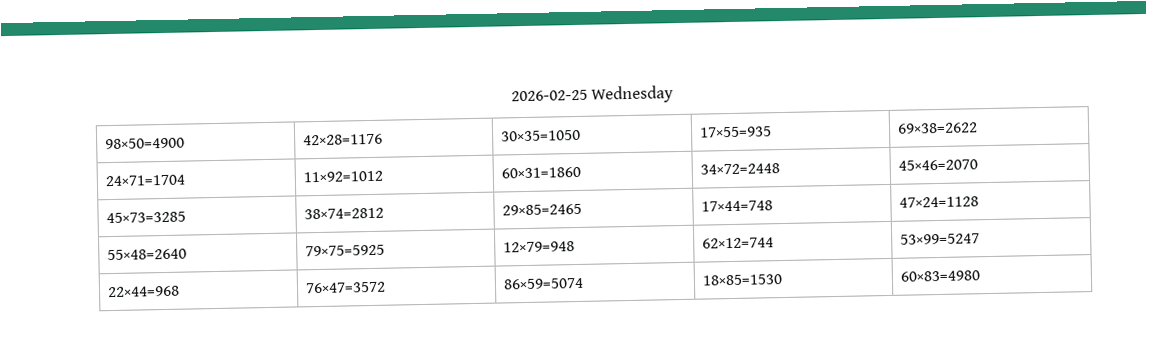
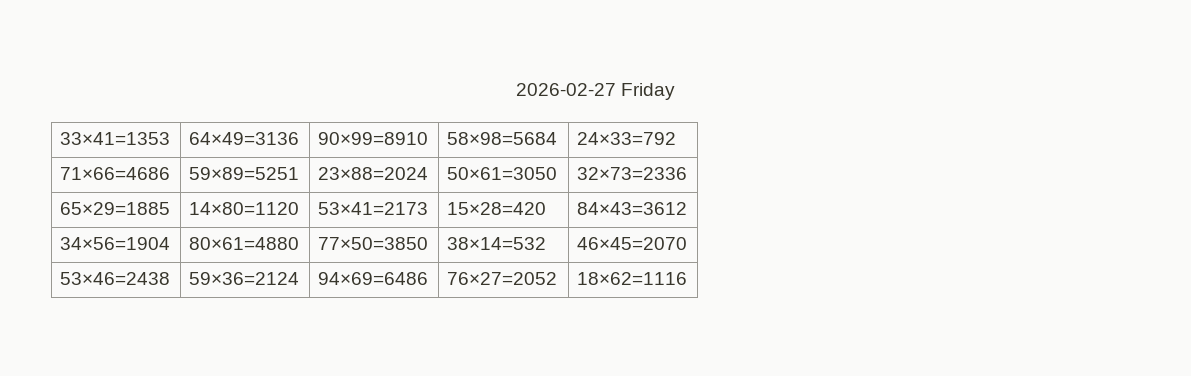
- 2026-02-25 Wednesday
- 98×50=4900 | 42×28=1176 | 30×35=1050 | 17×55=935 | 69×38=2622
- 24×71=1704 | 11×92=1012 | 60×31=1860 | 34×72=2448 | 45×46=2070
- 45×73=3285 | 38×74=2812 | 29×85=2465 | 17×44=748 | 47×24=1128
- 55×48=2640 | 79×75=5925 | 12×79=948 | 62×12=744 | 53×99=5247
- 22×44=968 | 76×47=3572 | 86×59=5074 | 18×85=1530 | 60×83=4980
+ 2026-02-27 Friday
+ 33×41=1353 | 64×49=3136 | 90×99=8910 | 58×98=5684 | 24×33=792
+ 71×66=4686 | 59×89=5251 | 23×88=2024 | 50×61=3050 | 32×73=2336
+ 65×29=1885 | 14×80=1120 | 53×41=2173 | 15×28=420 | 84×43=3612
+ 34×56=1904 | 80×61=4880 | 77×50=3850 | 38×14=532 | 46×45=2070
+ 53×46=2438 | 59×36=2124 | 94×69=6486 | 76×27=2052 | 18×62=1116

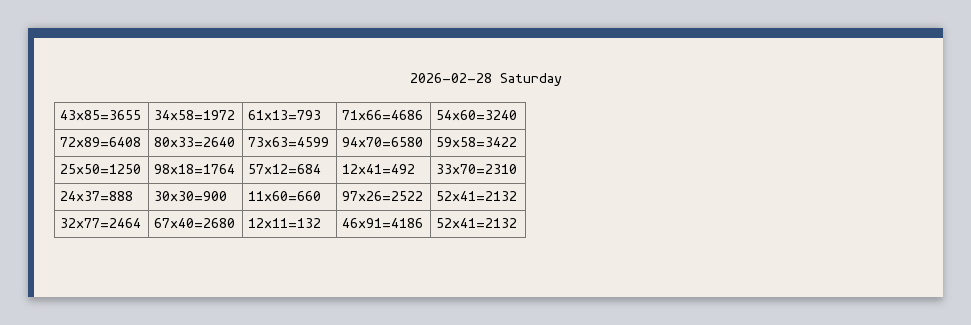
- 2026-02-27 Friday
- 33×41=1353 | 64×49=3136 | 90×99=8910 | 58×98=5684 | 24×33=792
- 71×66=4686 | 59×89=5251 | 23×88=2024 | 50×61=3050 | 32×73=2336
- 65×29=1885 | 14×80=1120 | 53×41=2173 | 15×28=420 | 84×43=3612
- 34×56=1904 | 80×61=4880 | 77×50=3850 | 38×14=532 | 46×45=2070
- 53×46=2438 | 59×36=2124 | 94×69=6486 | 76×27=2052 | 18×62=1116
+ 2026-02-28 Saturday
+ 43×85=3655 | 34×58=1972 | 61×13=793 | 71×66=4686 | 54×60=3240
+ 72×89=6408 | 80×33=2640 | 73×63=4599 | 94×70=6580 | 59×58=3422
+ 25×50=1250 | 98×18=1764 | 57×12=684 | 12×41=492 | 33×70=2310
+ 24×37=888 | 30×30=900 | 11×60=660 | 97×26=2522 | 52×41=2132
+ 32×77=2464 | 67×40=2680 | 12×11=132 | 46×91=4186 | 52×41=2132

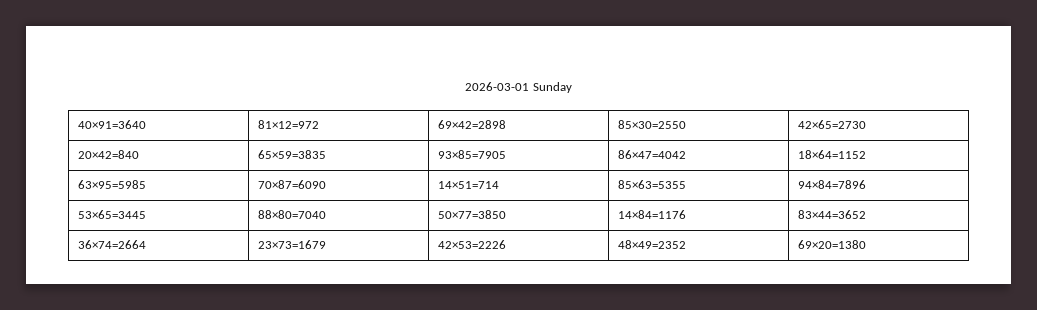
- 2026-02-28 Saturday
- 43×85=3655 | 34×58=1972 | 61×13=793 | 71×66=4686 | 54×60=3240
- 72×89=6408 | 80×33=2640 | 73×63=4599 | 94×70=6580 | 59×58=3422
- 25×50=1250 | 98×18=1764 | 57×12=684 | 12×41=492 | 33×70=2310
- 24×37=888 | 30×30=900 | 11×60=660 | 97×26=2522 | 52×41=2132
- 32×77=2464 | 67×40=2680 | 12×11=132 | 46×91=4186 | 52×41=2132
+ 2026-03-01 Sunday
+ 40×91=3640 | 81×12=972 | 69×42=2898 | 85×30=2550 | 42×65=2730
+ 20×42=840 | 65×59=3835 | 93×85=7905 | 86×47=4042 | 18×64=1152
+ 63×95=5985 | 70×87=6090 | 14×51=714 | 85×63=5355 | 94×84=7896
+ 53×65=3445 | 88×80=7040 | 50×77=3850 | 14×84=1176 | 83×44=3652
+ 36×74=2664 | 23×73=1679 | 42×53=2226 | 48×49=2352 | 69×20=1380

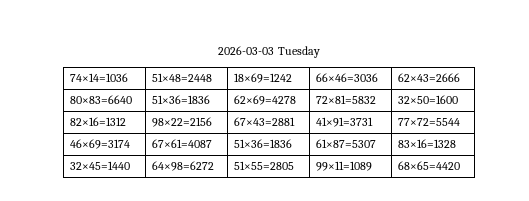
- 2026-03-01 Sunday
- 40×91=3640 | 81×12=972 | 69×42=2898 | 85×30=2550 | 42×65=2730
- 20×42=840 | 65×59=3835 | 93×85=7905 | 86×47=4042 | 18×64=1152
- 63×95=5985 | 70×87=6090 | 14×51=714 | 85×63=5355 | 94×84=7896
- 53×65=3445 | 88×80=7040 | 50×77=3850 | 14×84=1176 | 83×44=3652
- 36×74=2664 | 23×73=1679 | 42×53=2226 | 48×49=2352 | 69×20=1380
+ 2026-03-03 Tuesday
+ 74×14=1036 | 51×48=2448 | 18×69=1242 | 66×46=3036 | 62×43=2666
+ 80×83=6640 | 51×36=1836 | 62×69=4278 | 72×81=5832 | 32×50=1600
+ 82×16=1312 | 98×22=2156 | 67×43=2881 | 41×91=3731 | 77×72=5544
+ 46×69=3174 | 67×61=4087 | 51×36=1836 | 61×87=5307 | 83×16=1328
+ 32×45=1440 | 64×98=6272 | 51×55=2805 | 99×11=1089 | 68×65=4420

